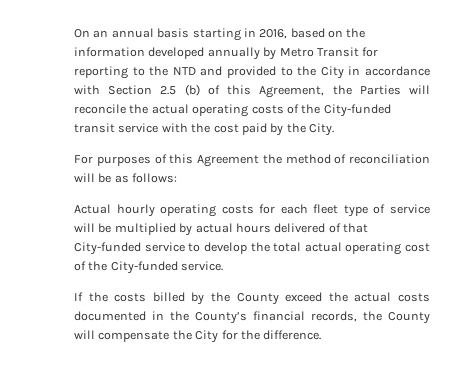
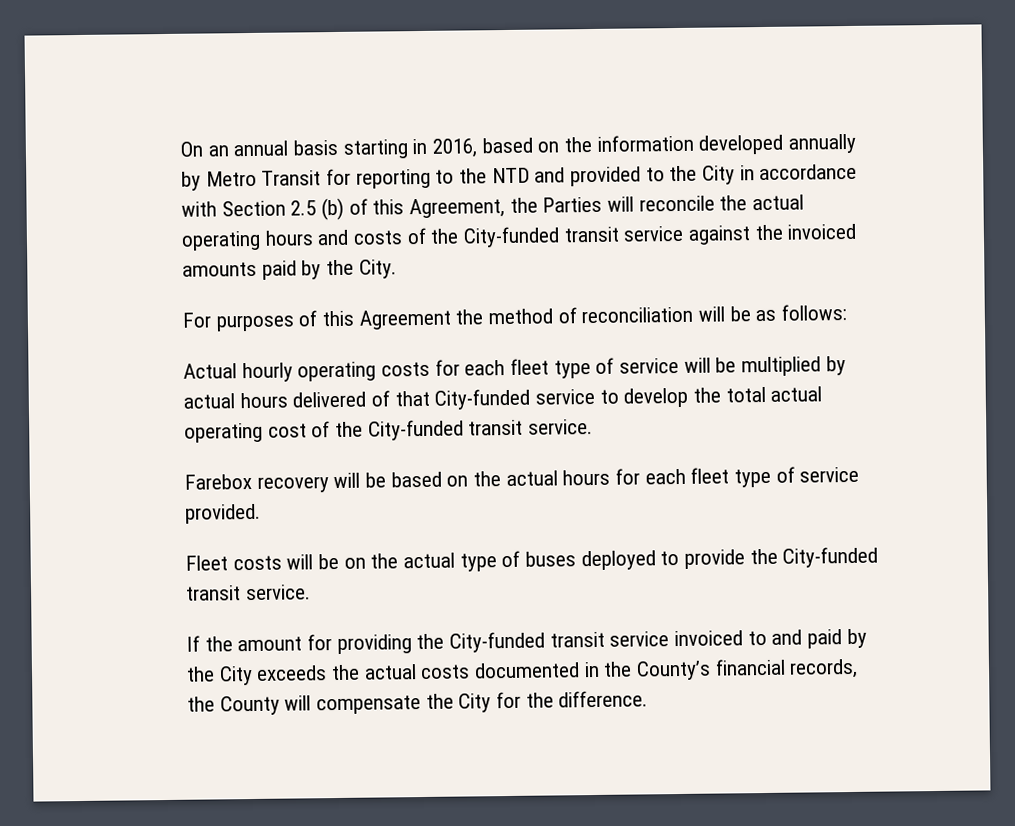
- On an annual basis starting in 2016, based on the information developed annually by Metro Transit for reporting to the NTD and provided to the City in accordance with Section 2.5 (b) of this Agreement, the Parties will reconcile the actual operating costs of the City-funded transit service with the cost paid by the City.
+ On an annual basis starting in 2016, based on the information developed annually by Metro Transit for reporting to the NTD and provided to the City in accordance with Section 2.5 (b) of this Agreement, the Parties will reconcile the actual operating hours and costs of the City-funded transit service against the invoiced amounts paid by the City.
- Actual hourly operating costs for each fleet type of service will be multiplied by actual hours delivered of that City-funded service to develop the total actual operating cost of the City-funded service.
- If the costs billed by the County exceed the actual costs documented in the County’s financial records, the County will compensate the City for the difference.
+ Actual hourly operating costs for each fleet type of service will be multiplied by actual hours delivered of that City-funded service to develop the total actual operating cost of the City-funded transit service.
+ Farebox recovery will be based on the actual hours for each fleet type of service provided.
+ Fleet costs will be on the actual type of buses deployed to provide the City-funded transit service.
+ If the amount for providing the City-funded transit service invoiced to and paid by the City exceeds the actual costs documented in the County’s financial records, the County will compensate the City for the difference.

